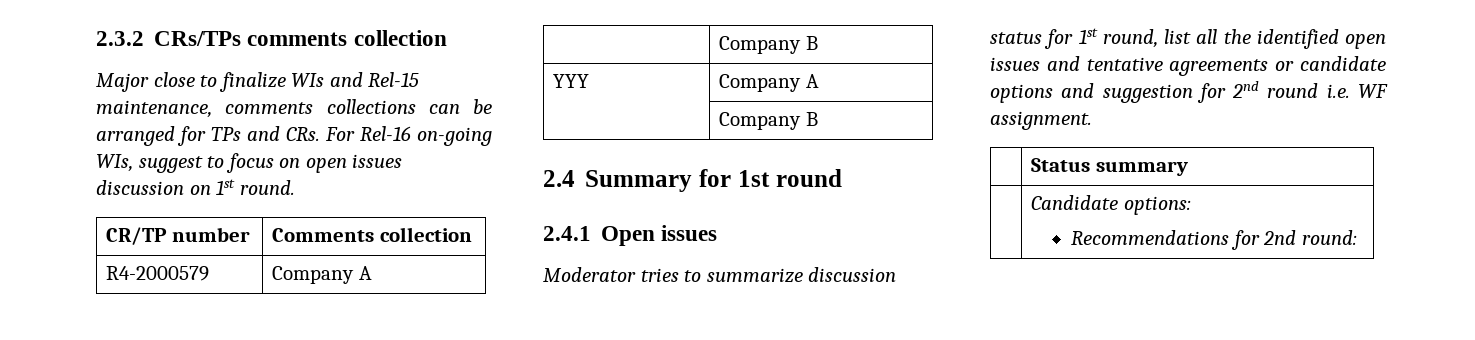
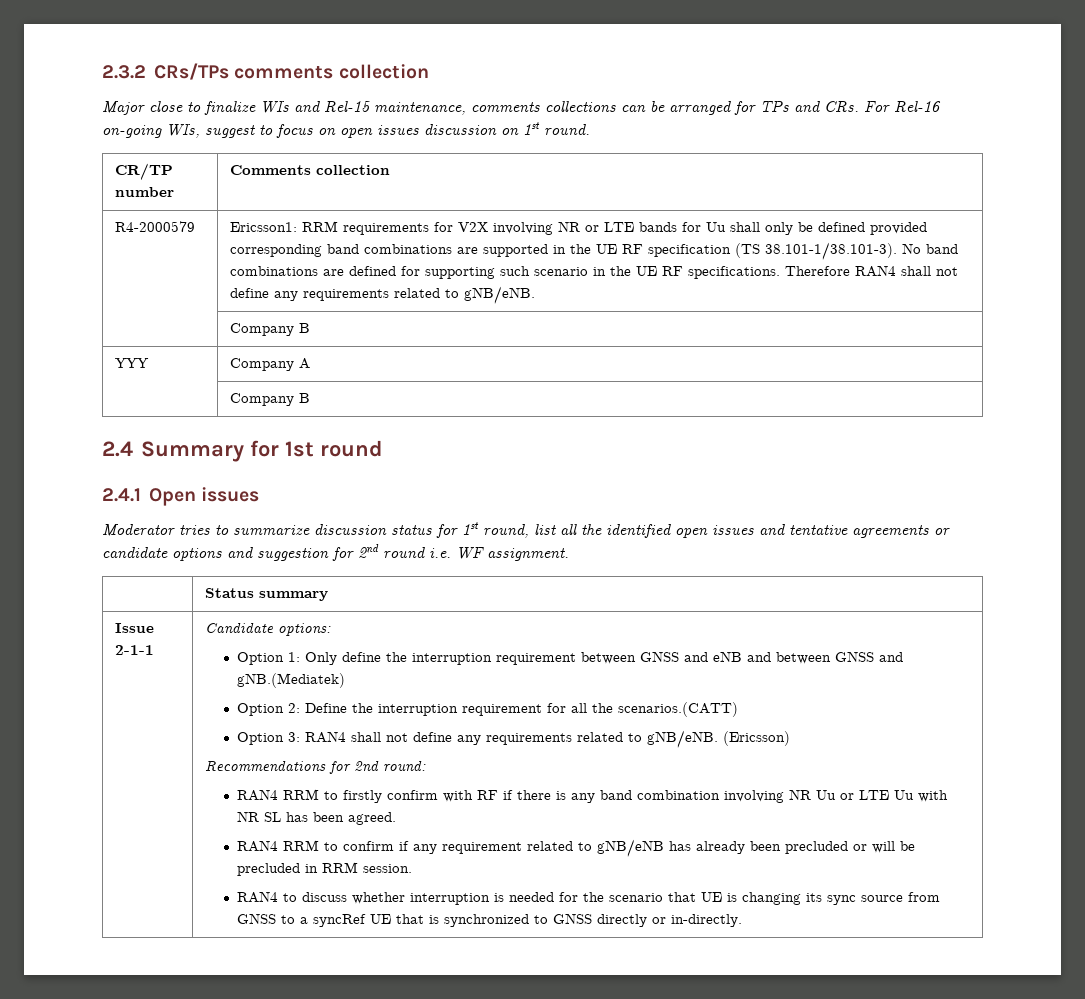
- R4-2000579 | Company A
+ R4-2000579 | Ericsson1: RRM requirements for V2X involving NR or LTE bands for Uu shall only be defined provided corresponding band combinations are supported in the UE RF specification (TS 38.101-1/38.101-3). No band combinations are defined for supporting such scenario in the UE RF specifications. Therefore RAN4 shall not define any requirements related to gNB/eNB.
+ Issue 2-1-1
+ Option 1: Only define the interruption requirement between GNSS and eNB and between GNSS and gNB.(Mediatek)
+ Option 2: Define the interruption requirement for all the scenarios.(CATT)
+ Option 3: RAN4 shall not define any requirements related to gNB/eNB. (Ericsson)
  Recommendations for 2nd round:
+ RAN4 RRM to firstly confirm with RF if there is any band combination involving NR Uu or LTE Uu with NR SL has been agreed.
+ RAN4 RRM to confirm if any requirement related to gNB/eNB has already been precluded or will be precluded in RRM session.
+ RAN4 to discuss whether interruption is needed for the scenario that UE is changing its sync source from GNSS to a syncRef UE that is synchronized to GNSS directly or in-directly.

